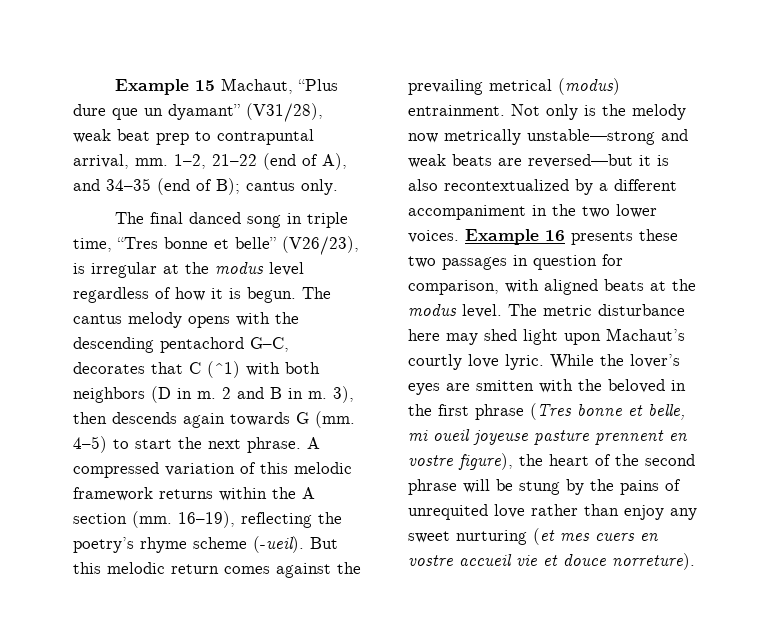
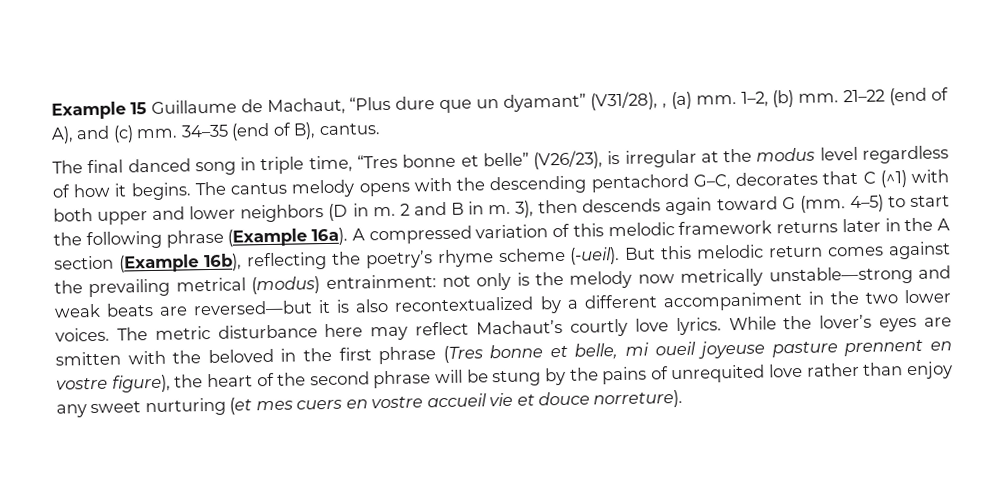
- Example 15 Machaut, “Plus dure que un dyamant” (V31/28), weak beat prep to contrapuntal arrival, mm. 1–2, 21–22 (end of A), and 34–35 (end of B); cantus only.
+ Example 15 Guillaume de Machaut, “Plus dure que un dyamant” (V31/28), , (a) mm. 1–2, (b) mm. 21–22 (end of A), and (c) mm. 34–35 (end of B), cantus.
- The final danced song in triple time, “Tres bonne et belle” (V26/23), is irregular at the modus level regardless of how it is begun.
+ The final danced song in triple time, “Tres bonne et belle” (V26/23), is irregular at the modus level regardless of how it begins.
- The cantus melody opens with the descending pentachord G–C, decorates that C (^1) with both neighbors (D in m.
+ The cantus melody opens with the descending pentachord G–C, decorates that C (^1) with both upper and lower neighbors (D in m.
- 3), then descends again towards G (mm.
+ 3), then descends again toward G (mm.
- 4–5) to start the next phrase.
+ 4–5) to start the following phrase (Example 16a).
- A compressed variation of this melodic framework returns within the A section (mm. 16–19), reflecting the poetry’s rhyme scheme (-ueil).
+ A compressed variation of this melodic framework returns later in the A section (Example 16b), reflecting the poetry’s rhyme scheme (-ueil).
- But this melodic return comes against the prevailing metrical (modus) entrainment. Not only is the melody now metrically unstable—strong and weak beats are reversed—but it is also recontextualized by a different accompaniment in the two lower voices.
+ But this melodic return comes against the prevailing metrical (modus) entrainment: not only is the melody now metrically unstable—strong and weak beats are reversed—but it is also recontextualized by a different accompaniment in the two lower voices.
- Example 16 presents these two passages in question for comparison, with aligned beats at the modus level.
- The metric disturbance here may shed light upon Machaut’s courtly love lyric.
+ The metric disturbance here may reflect Machaut’s courtly love lyrics.

